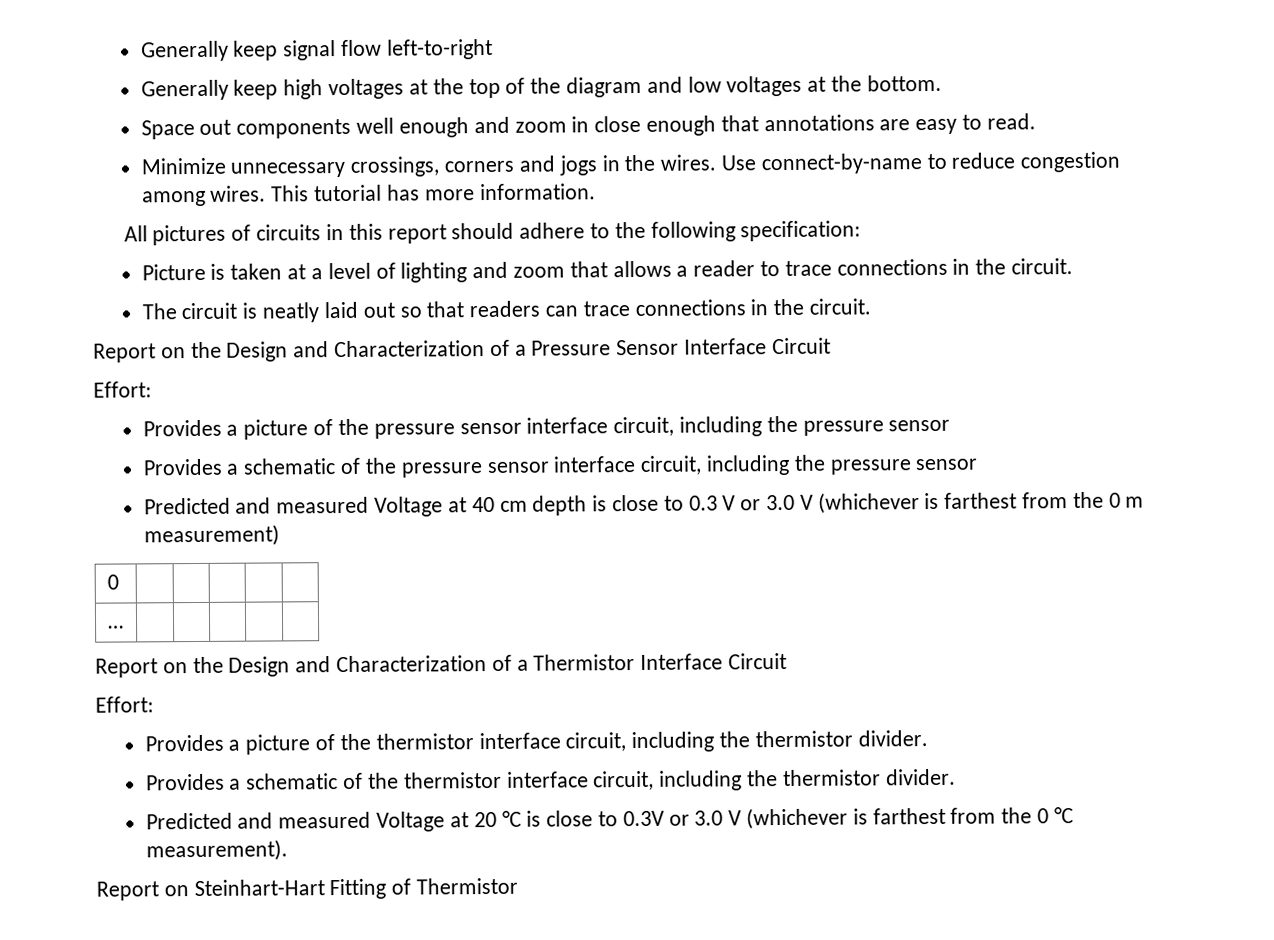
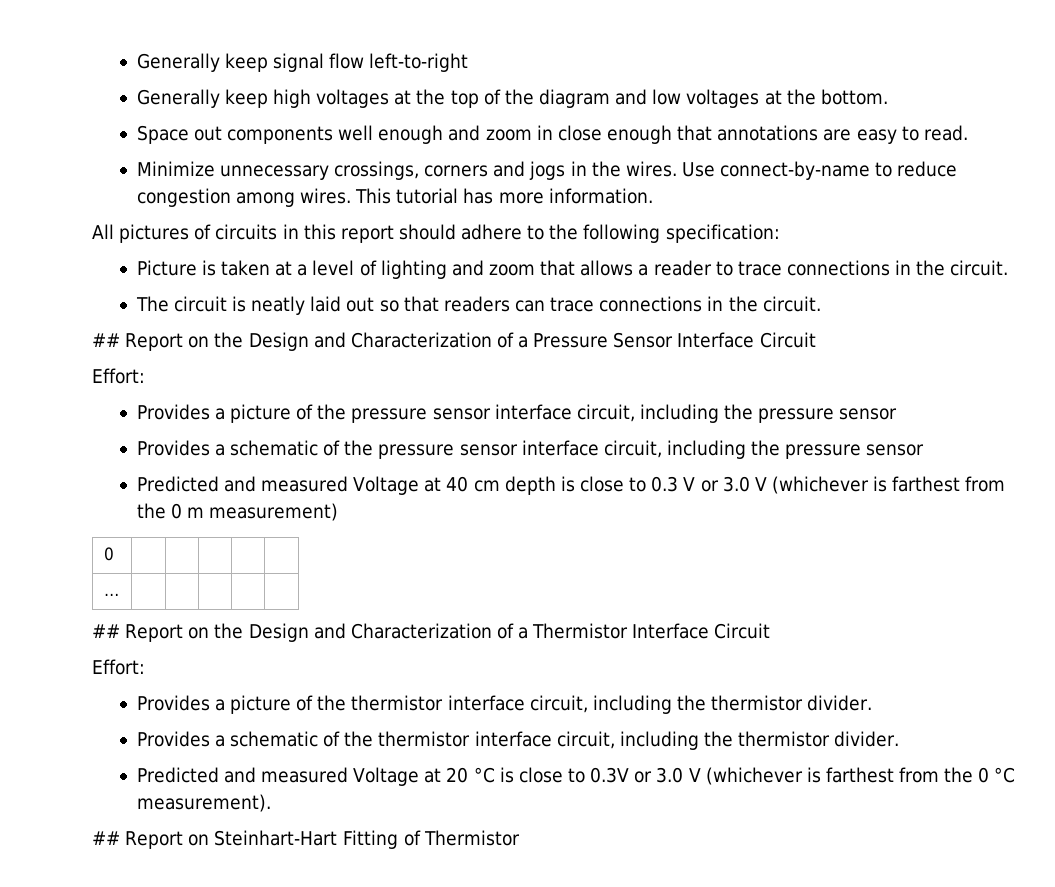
- Report on the Design and Characterization of a Pressure Sensor Interface Circuit
+ ## Report on the Design and Characterization of a Pressure Sensor Interface Circuit
- Report on the Design and Characterization of a Thermistor Interface Circuit
+ ## Report on the Design and Characterization of a Thermistor Interface Circuit
- Report on Steinhart-Hart Fitting of Thermistor
+ ## Report on Steinhart-Hart Fitting of Thermistor

